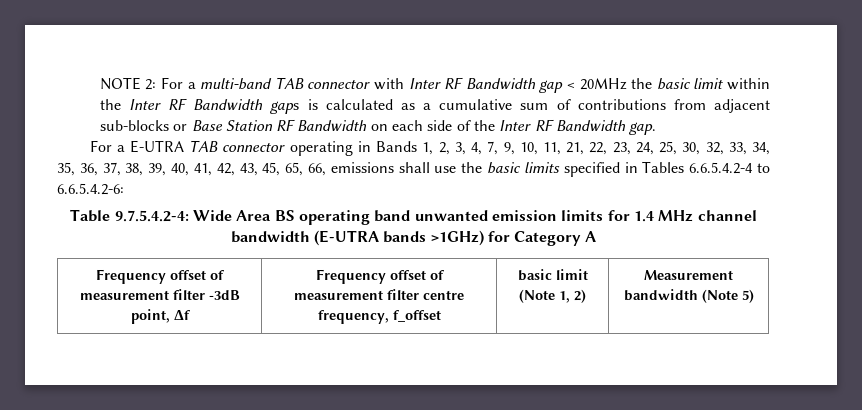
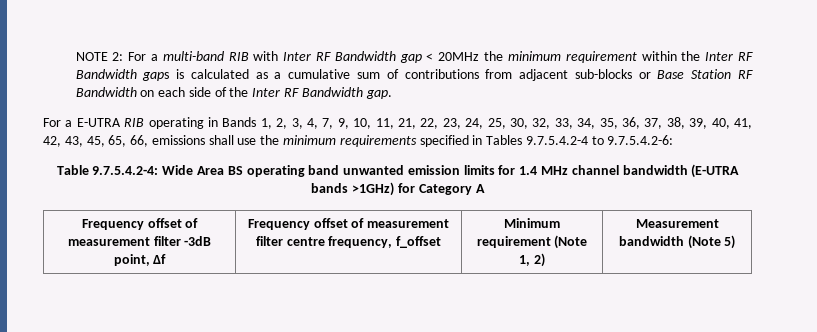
- NOTE 2: For a multi-band TAB connector with Inter RF Bandwidth gap < 20MHz the basic limit within the Inter RF Bandwidth gaps is calculated as a cumulative sum of contributions from adjacent sub-blocks or Base Station RF Bandwidth on each side of the Inter RF Bandwidth gap.
+ NOTE 2: For a multi-band RIB with Inter RF Bandwidth gap < 20MHz the minimum requirement within the Inter RF Bandwidth gaps is calculated as a cumulative sum of contributions from adjacent sub-blocks or Base Station RF Bandwidth on each side of the Inter RF Bandwidth gap.
- For a E-UTRA TAB connector operating in Bands 1, 2, 3, 4, 7, 9, 10, 11, 21, 22, 23, 24, 25, 30, 32, 33, 34, 35, 36, 37, 38, 39, 40, 41, 42, 43, 45, 65, 66, emissions shall use the basic limits specified in Tables 6.6.5.4.2-4 to 6.6.5.4.2-6:
+ For a E-UTRA RIB operating in Bands 1, 2, 3, 4, 7, 9, 10, 11, 21, 22, 23, 24, 25, 30, 32, 33, 34, 35, 36, 37, 38, 39, 40, 41, 42, 43, 45, 65, 66, emissions shall use the minimum requirements specified in Tables 9.7.5.4.2-4 to 9.7.5.4.2-6:
- Frequency offset of measurement filter -3dB point, Δf | Frequency offset of measurement filter centre frequency, f_offset | basic limit (Note 1, 2) | Measurement bandwidth (Note 5)
+ Frequency offset of measurement filter -3dB point, Δf | Frequency offset of measurement filter centre frequency, f_offset | Minimum requirement (Note 1, 2) | Measurement bandwidth (Note 5)

